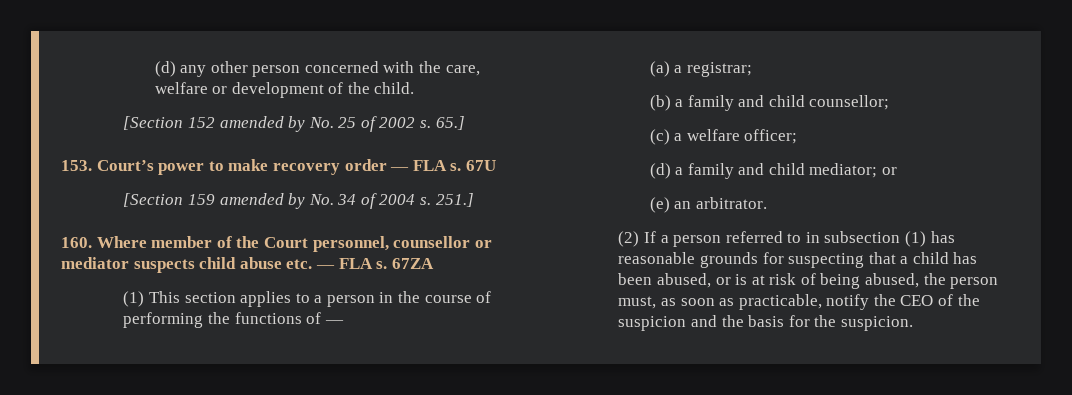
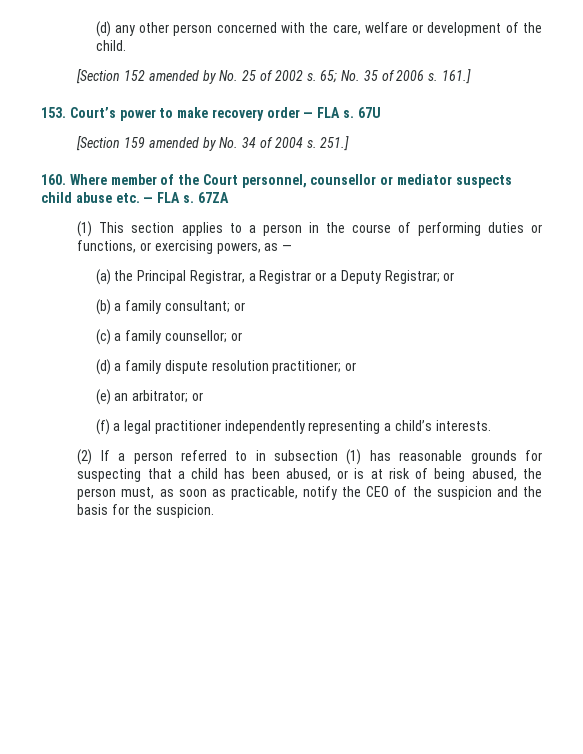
- 65.]
+ 65; No. 35 of 2006 s. 161.]
- (1) This section applies to a person in the course of performing the functions of —
- (a) a registrar;
+ (1) This section applies to a person in the course of performing duties or functions, or exercising powers, as —
+ (a) the Principal Registrar, a Registrar or a Deputy Registrar; or
- (b) a family and child counsellor;
+ (b) a family consultant; or
- (c) a welfare officer;
+ (c) a family counsellor; or
- (d) a family and child mediator; or
+ (d) a family dispute resolution practitioner; or
- (e) an arbitrator.
+ (e) an arbitrator; or
+ (f) a legal practitioner independently representing a child’s interests.

